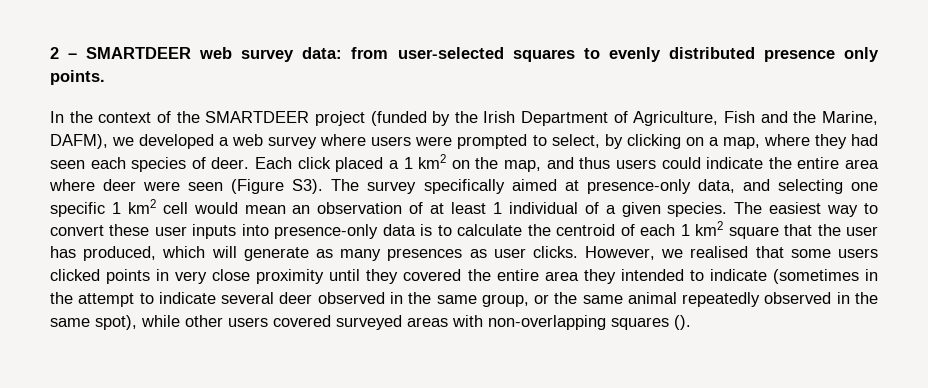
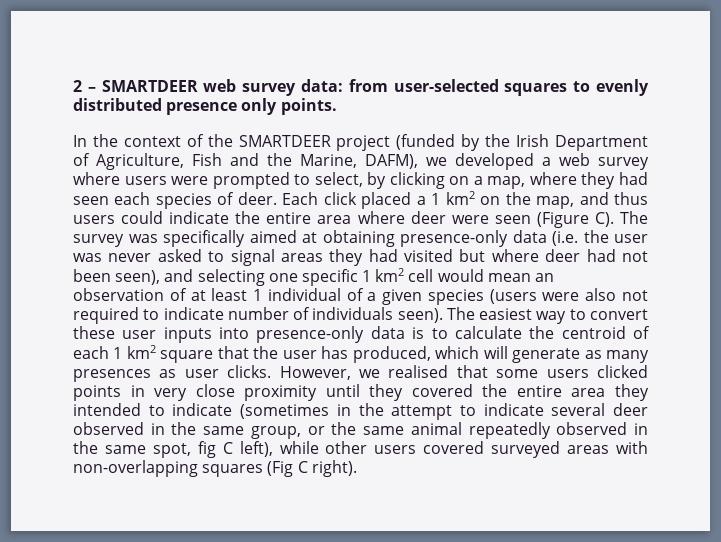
- Each click placed a 1 km2 on the map, and thus users could indicate the entire area where deer were seen (Figure S3). The survey specifically aimed at presence-only data, and selecting one specific 1 km2 cell would mean an observation of at least 1 individual of a given species.
+ Each click placed a 1 km2 on the map, and thus users could indicate the entire area where deer were seen (Figure C). The survey was specifically aimed at obtaining presence-only data (i.e. the user was never asked to signal areas they had visited but where deer had not been seen), and selecting one specific 1 km2 cell would mean an observation of at least 1 individual of a given species (users were also not required to indicate number of individuals seen).
- However, we realised that some users clicked points in very close proximity until they covered the entire area they intended to indicate (sometimes in the attempt to indicate several deer observed in the same group, or the same animal repeatedly observed in the same spot), while other users covered surveyed areas with non-overlapping squares ().
+ However, we realised that some users clicked points in very close proximity until they covered the entire area they intended to indicate (sometimes in the attempt to indicate several deer observed in the same group, or the same animal repeatedly observed in the same spot, fig C left), while other users covered surveyed areas with non-overlapping squares (Fig C right).

